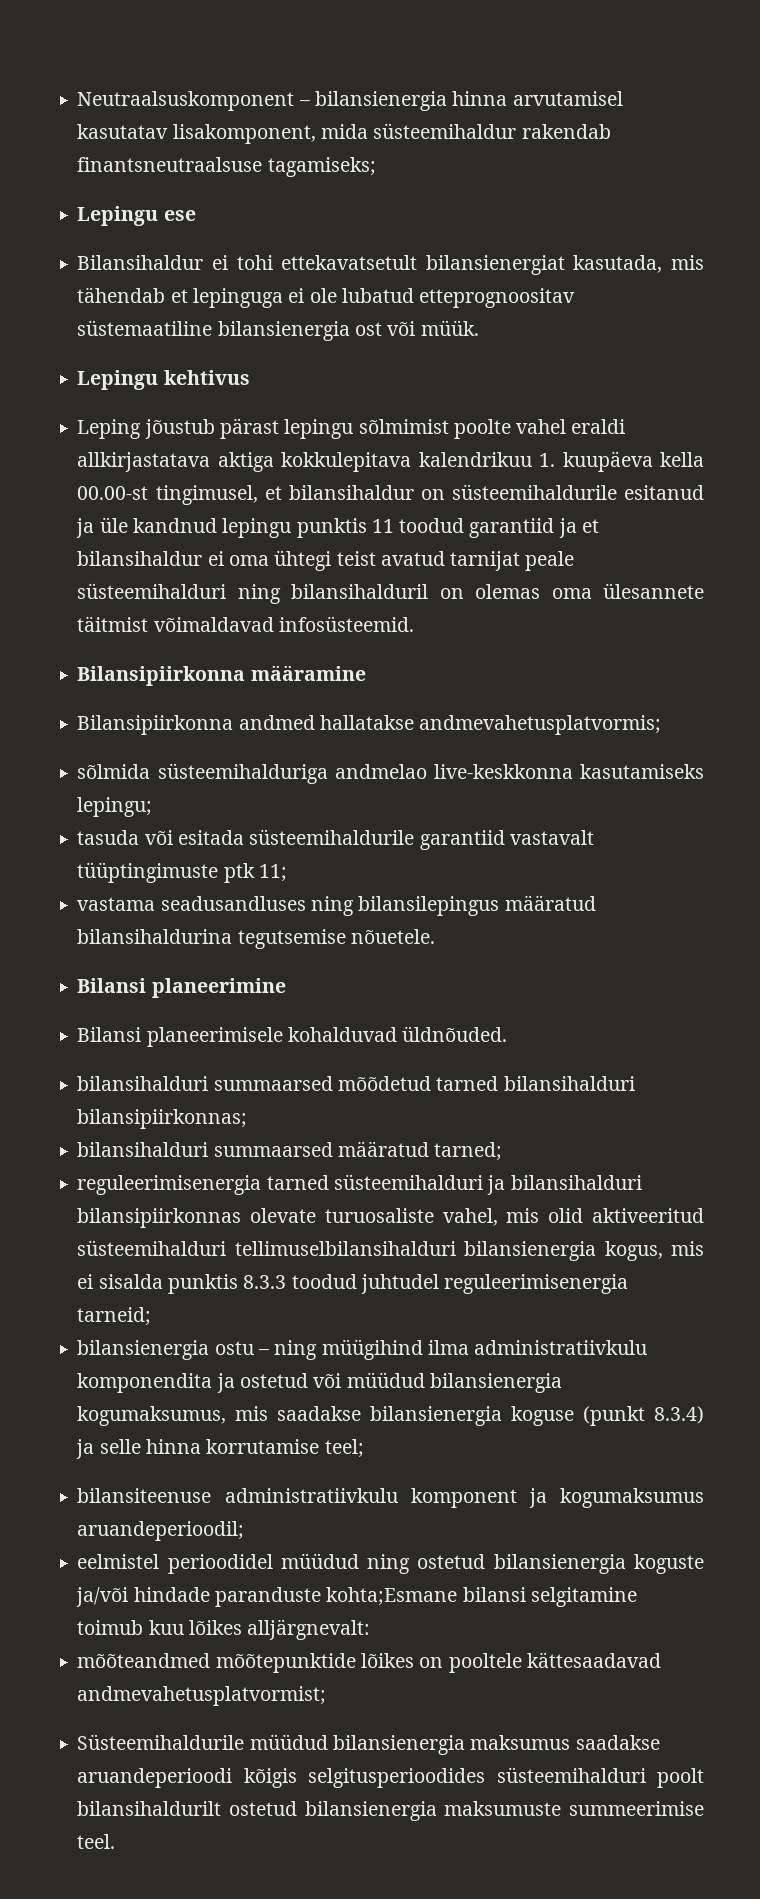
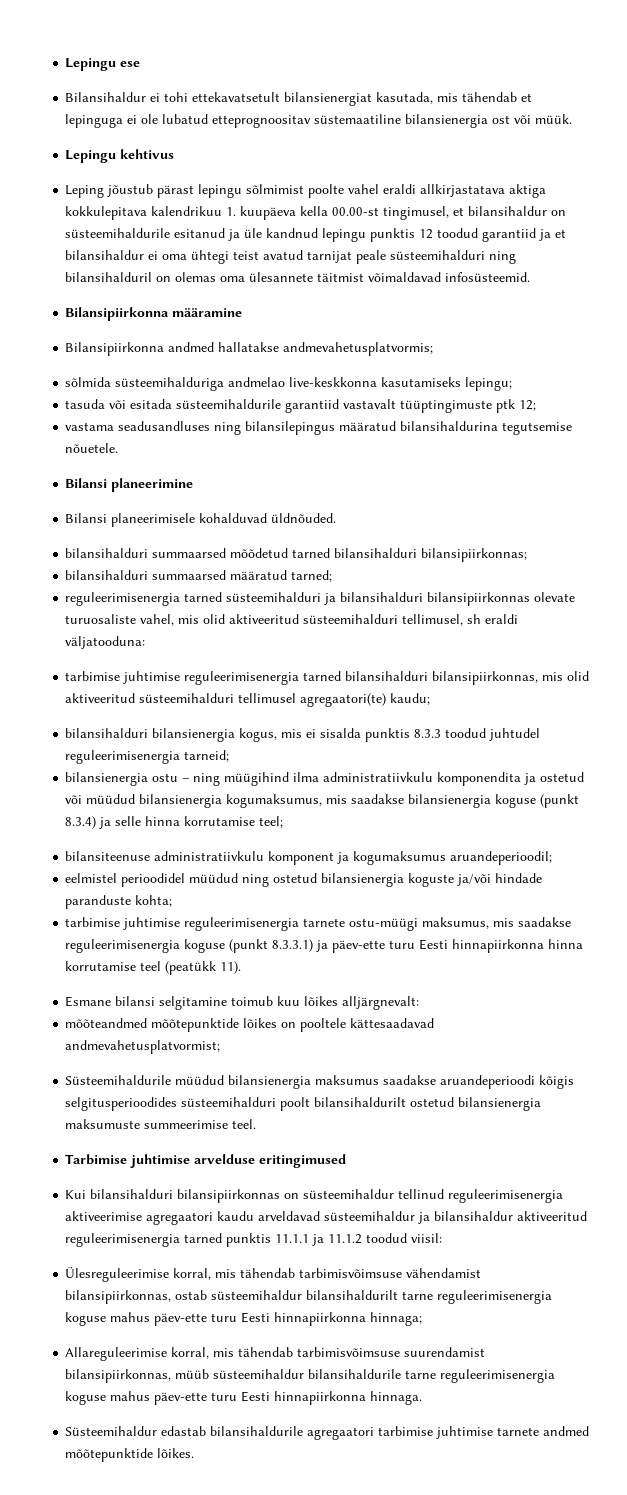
- Neutraalsuskomponent – bilansienergia hinna arvutamisel kasutatav lisakomponent, mida süsteemihaldur rakendab finantsneutraalsuse tagamiseks;
- Leping jõustub pärast lepingu sõlmimist poolte vahel eraldi allkirjastatava aktiga kokkulepitava kalendrikuu 1. kuupäeva kella 00.00-st tingimusel, et bilansihaldur on süsteemihaldurile esitanud ja üle kandnud lepingu punktis 11 toodud garantiid ja et bilansihaldur ei oma ühtegi teist avatud tarnijat peale süsteemihalduri ning bilansihalduril on olemas oma ülesannete täitmist võimaldavad infosüsteemid.
+ Leping jõustub pärast lepingu sõlmimist poolte vahel eraldi allkirjastatava aktiga kokkulepitava kalendrikuu 1. kuupäeva kella 00.00-st tingimusel, et bilansihaldur on süsteemihaldurile esitanud ja üle kandnud lepingu punktis 12 toodud garantiid ja et bilansihaldur ei oma ühtegi teist avatud tarnijat peale süsteemihalduri ning bilansihalduril on olemas oma ülesannete täitmist võimaldavad infosüsteemid.
- tasuda või esitada süsteemihaldurile garantiid vastavalt tüüptingimuste ptk 11;
+ tasuda või esitada süsteemihaldurile garantiid vastavalt tüüptingimuste ptk 12;
- reguleerimisenergia tarned süsteemihalduri ja bilansihalduri bilansipiirkonnas olevate turuosaliste vahel, mis olid aktiveeritud süsteemihalduri tellimuselbilansihalduri bilansienergia kogus, mis ei sisalda punktis 8.3.3 toodud juhtudel reguleerimisenergia tarneid;
+ reguleerimisenergia tarned süsteemihalduri ja bilansihalduri bilansipiirkonnas olevate turuosaliste vahel, mis olid aktiveeritud süsteemihalduri tellimusel, sh eraldi väljatooduna:
+ tarbimise juhtimise reguleerimisenergia tarned bilansihalduri bilansipiirkonnas, mis olid aktiveeritud süsteemihalduri tellimusel agregaatori(te) kaudu;
+ bilansihalduri bilansienergia kogus, mis ei sisalda punktis 8.3.3 toodud juhtudel reguleerimisenergia tarneid;
- eelmistel perioodidel müüdud ning ostetud bilansienergia koguste ja/või hindade paranduste kohta;Esmane bilansi selgitamine toimub kuu lõikes alljärgnevalt:
+ eelmistel perioodidel müüdud ning ostetud bilansienergia koguste ja/või hindade paranduste kohta;
+ tarbimise juhtimise reguleerimisenergia tarnete ostu-müügi maksumus, mis saadakse reguleerimisenergia koguse (punkt 8.3.3.1) ja päev-ette turu Eesti hinnapiirkonna hinna korrutamise teel (peatükk 11).
+ Esmane bilansi selgitamine toimub kuu lõikes alljärgnevalt:
+ Tarbimise juhtimise arvelduse eritingimused
+ Kui bilansihalduri bilansipiirkonnas on süsteemihaldur tellinud reguleerimisenergia aktiveerimise agregaatori kaudu arveldavad süsteemihaldur ja bilansihaldur aktiveeritud reguleerimisenergia tarned punktis 11.1.1 ja 11.1.2 toodud viisil:
+ Ülesreguleerimise korral, mis tähendab tarbimisvõimsuse vähendamist bilansipiirkonnas, ostab süsteemihaldur bilansihaldurilt tarne reguleerimisenergia koguse mahus päev-ette turu Eesti hinnapiirkonna hinnaga;
+ Allareguleerimise korral, mis tähendab tarbimisvõimsuse suurendamist bilansipiirkonnas, müüb süsteemihaldur bilansihaldurile tarne reguleerimisenergia koguse mahus päev-ette turu Eesti hinnapiirkonna hinnaga.
+ Süsteemihaldur edastab bilansihaldurile agregaatori tarbimise juhtimise tarnete andmed mõõtepunktide lõikes.

